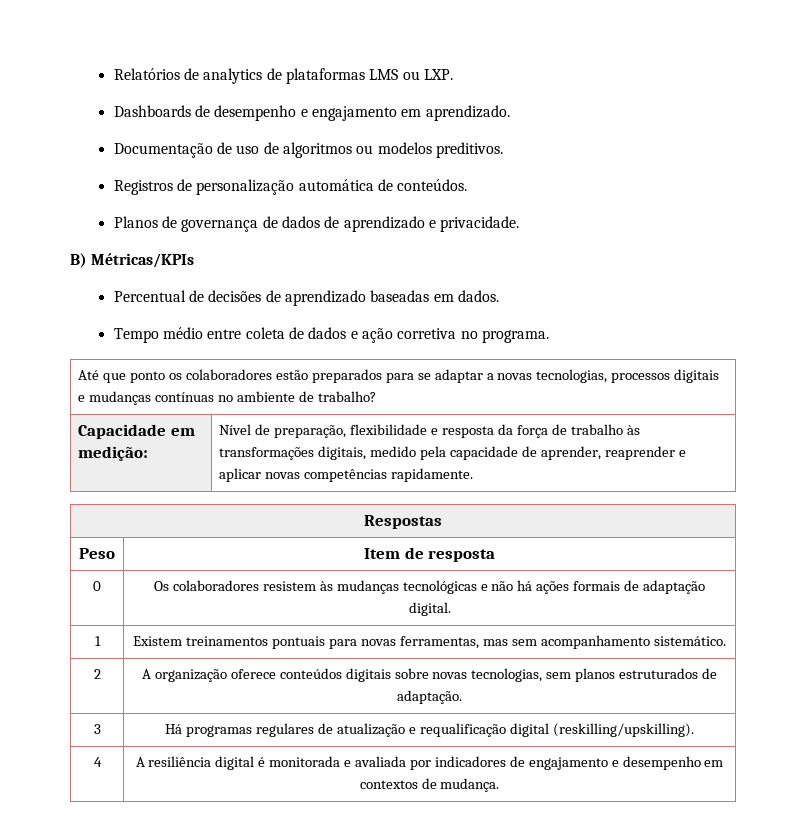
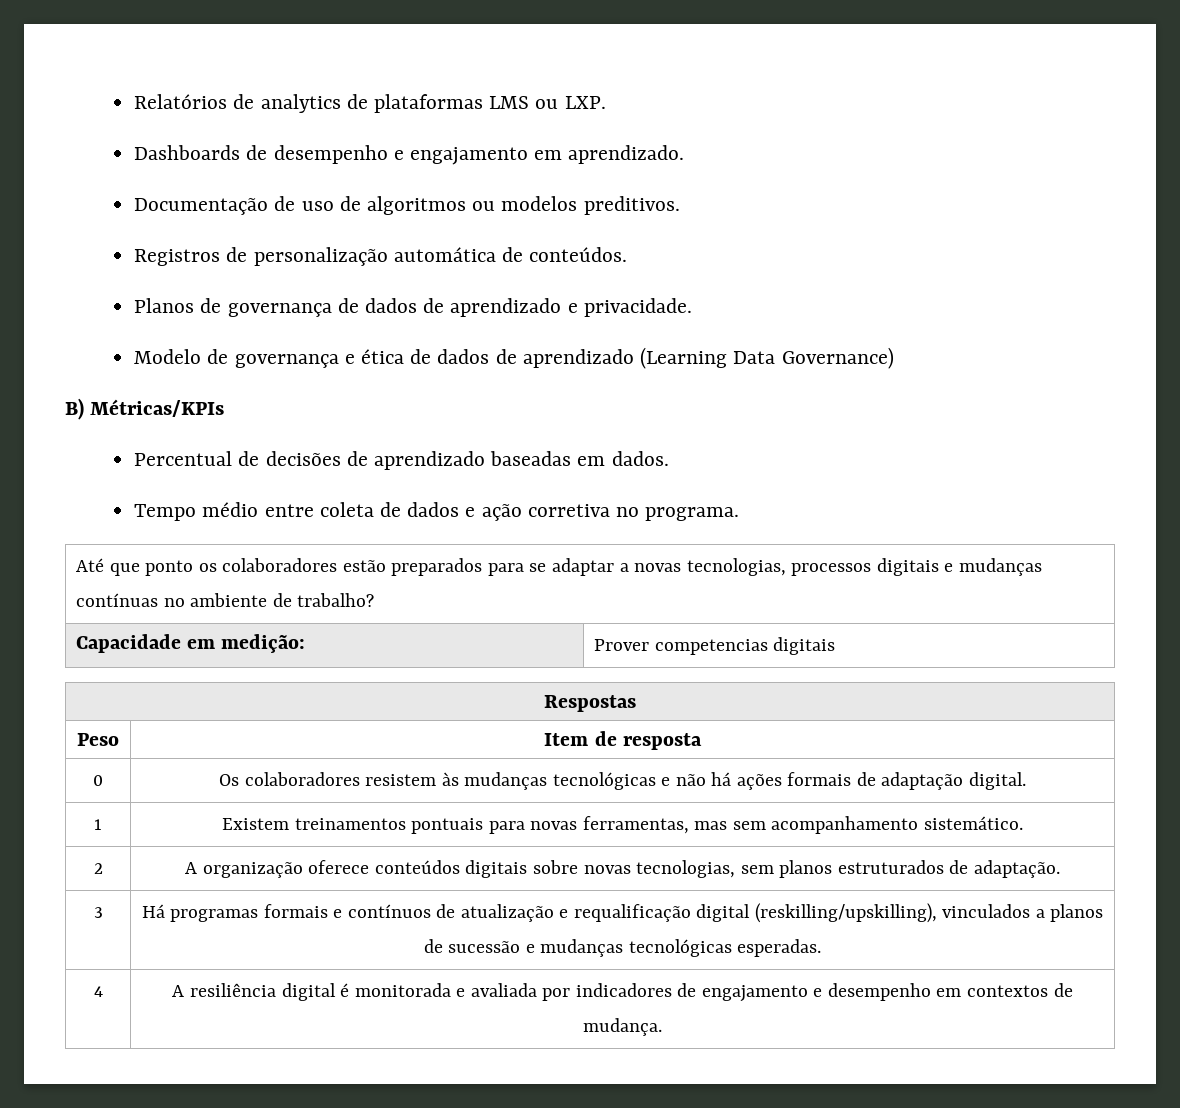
+ Modelo de governança e ética de dados de aprendizado (Learning Data Governance)
- Capacidade em medição: | Nível de preparação, flexibilidade e resposta da força de trabalho às transformações digitais, medido pela capacidade de aprender, reaprender e aplicar novas competências rapidamente.
+ Capacidade em medição: | Prover competencias digitais
- 3 | Há programas regulares de atualização e requalificação digital (reskilling/upskilling).
+ 3 | Há programas formais e contínuos de atualização e requalificação digital (reskilling/upskilling), vinculados a planos de sucessão e mudanças tecnológicas esperadas.

